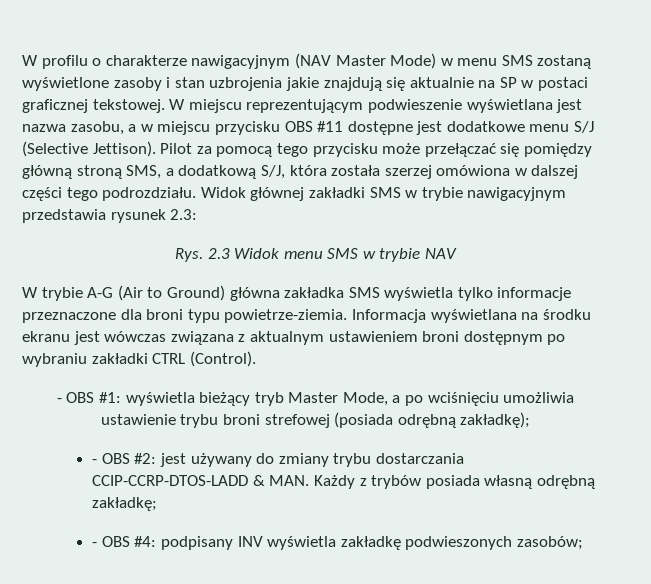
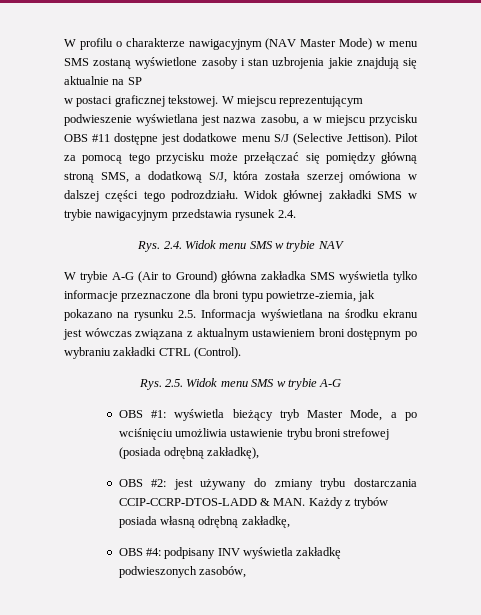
- W profilu o charakterze nawigacyjnym (NAV Master Mode) w menu SMS zostaną wyświetlone zasoby i stan uzbrojenia jakie znajdują się aktualnie na SP w postaci graficznej tekstowej.
+ W profilu o charakterze nawigacyjnym (NAV Master Mode) w menu SMS zostaną wyświetlone zasoby i stan uzbrojenia jakie znajdują się aktualnie na SP
+ w postaci graficznej tekstowej.
- Widok głównej zakładki SMS w trybie nawigacyjnym przedstawia rysunek 2.3:
- Rys. 2.3 Widok menu SMS w trybie NAV
+ Widok głównej zakładki SMS w trybie nawigacyjnym przedstawia rysunek 2.4.
+ Rys. 2.4. Widok menu SMS w trybie NAV
- W trybie A-G (Air to Ground) główna zakładka SMS wyświetla tylko informacje przeznaczone dla broni typu powietrze-ziemia. Informacja wyświetlana na środku ekranu jest wówczas związana z aktualnym ustawieniem broni dostępnym po wybraniu zakładki CTRL (Control).
+ W trybie A-G (Air to Ground) główna zakładka SMS wyświetla tylko informacje przeznaczone dla broni typu powietrze-ziemia, jak pokazano na rysunku 2.5. Informacja wyświetlana na środku ekranu jest wówczas związana z aktualnym ustawieniem broni dostępnym po wybraniu zakładki CTRL (Control).
- - OBS #1: wyświetla bieżący tryb Master Mode, a po wciśnięciu umożliwia ustawienie trybu broni strefowej (posiada odrębną zakładkę);
- - OBS #2: jest używany do zmiany trybu dostarczania CCIP-CCRP-DTOS-LADD & MAN. Każdy z trybów posiada własną odrębną zakładkę;
- - OBS #4: podpisany INV wyświetla zakładkę podwieszonych zasobów;
+ Rys. 2.5. Widok menu SMS w trybie A-G
+ OBS #1: wyświetla bieżący tryb Master Mode, a po wciśnięciu umożliwia ustawienie trybu broni strefowej (posiada odrębną zakładkę),
+ OBS #2: jest używany do zmiany trybu dostarczania CCIP-CCRP-DTOS-LADD & MAN. Każdy z trybów posiada własną odrębną zakładkę,
+ OBS #4: podpisany INV wyświetla zakładkę podwieszonych zasobów,

